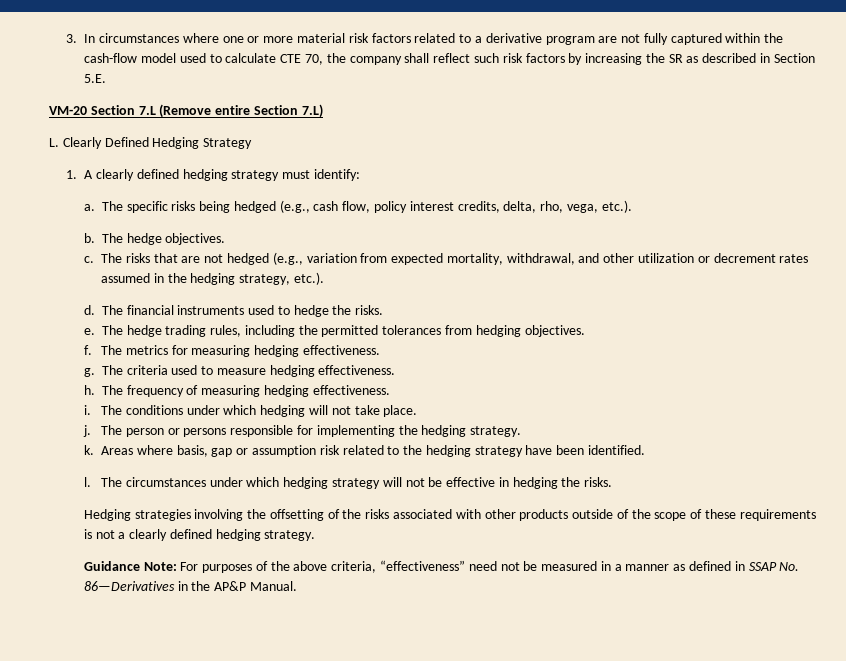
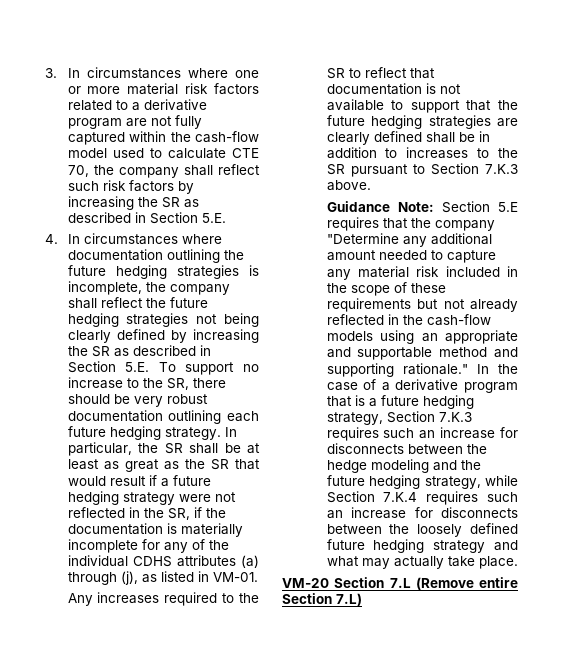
+ 4. In circumstances where documentation outlining the future hedging strategies is incomplete, the company shall reflect the future hedging strategies not being clearly defined by increasing the SR as described in Section 5.E. To support no increase to the SR, there should be very robust documentation outlining each future hedging strategy. In particular, the SR shall be at least as great as the SR that would result if a future hedging strategy were not reflected in the SR, if the documentation is materially incomplete for any of the individual CDHS attributes (a) through (j), as listed in VM-01.
+ Any increases required to the SR to reflect that documentation is not available to support that the future hedging strategies are clearly defined shall be in addition to increases to the SR pursuant to Section 7.K.3 above.
+ Guidance Note: Section 5.E requires that the company "Determine any additional amount needed to capture any material risk included in the scope of these requirements but not already reflected in the cash-flow models using an appropriate and supportable method and supporting rationale." In the case of a derivative program that is a future hedging strategy, Section 7.K.3 requires such an increase for disconnects between the hedge modeling and the future hedging strategy, while Section 7.K.4 requires such an increase for disconnects between the loosely defined future hedging strategy and what may actually take place.
- L. Clearly Defined Hedging Strategy
- 1. A clearly defined hedging strategy must identify:
- a. The specific risks being hedged (e.g., cash flow, policy interest credits, delta, rho, vega, etc.).
- b. The hedge objectives.
- c. The risks that are not hedged (e.g., variation from expected mortality, withdrawal, and other utilization or decrement rates assumed in the hedging strategy, etc.).
- d. The financial instruments used to hedge the risks.
- e. The hedge trading rules, including the permitted tolerances from hedging objectives.
- f. The metrics for measuring hedging effectiveness.
- g. The criteria used to measure hedging effectiveness.
- h. The frequency of measuring hedging effectiveness.
- i. The conditions under which hedging will not take place.
- j. The person or persons responsible for implementing the hedging strategy.
- k. Areas where basis, gap or assumption risk related to the hedging strategy have been identified.
- l. The circumstances under which hedging strategy will not be effective in hedging the risks.
- Hedging strategies involving the offsetting of the risks associated with other products outside of the scope of these requirements is not a clearly defined hedging strategy.
- Guidance Note: For purposes of the above criteria, “effectiveness” need not be measured in a manner as defined in SSAP No. 86—Derivatives in the AP&P Manual.

